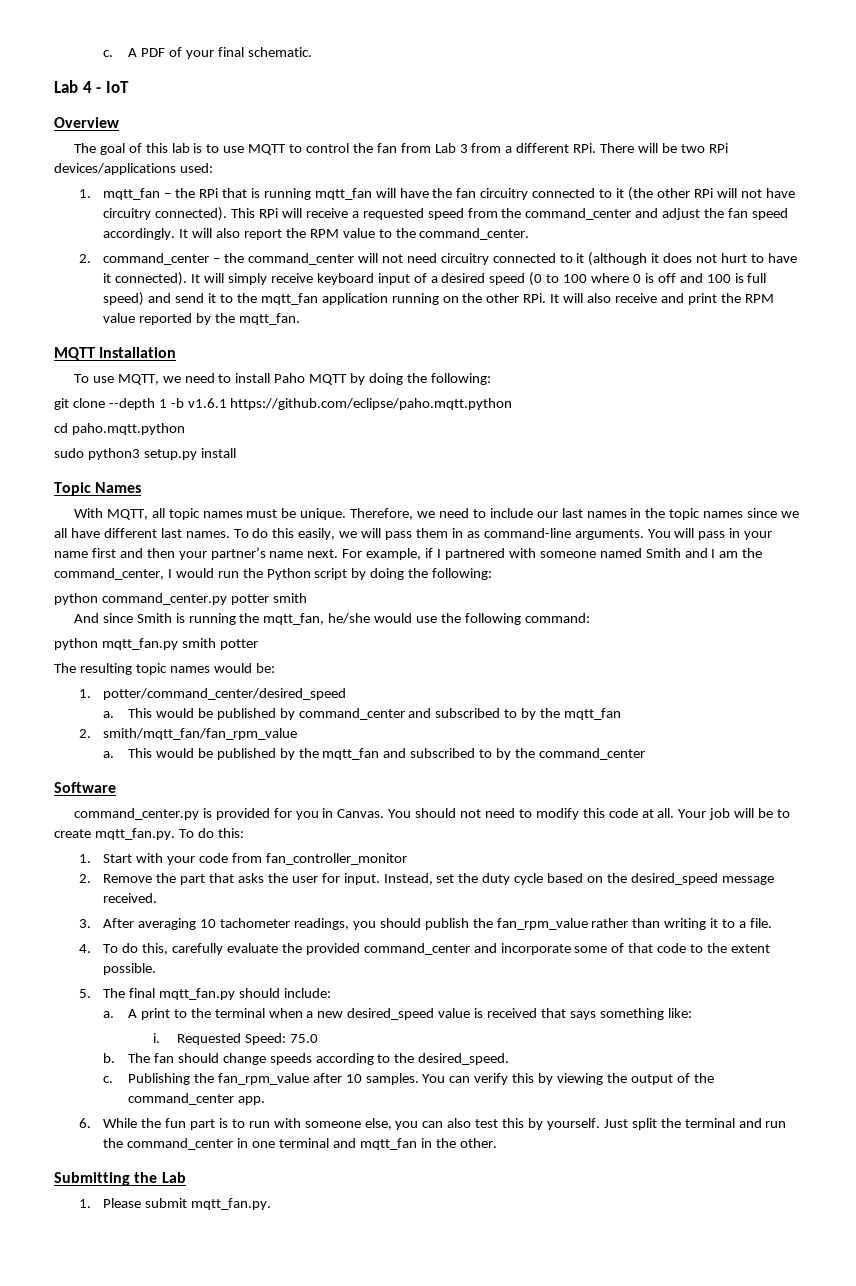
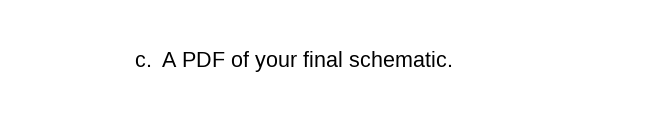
- Lab 4 - IoT
- Overview
- The goal of this lab is to use MQTT to control the fan from Lab 3 from a different RPi. There will be two RPi devices/applications used:
- 1. mqtt_fan – the RPi that is running mqtt_fan will have the fan circuitry connected to it (the other RPi will not have circuitry connected). This RPi will receive a requested speed from the command_center and adjust the fan speed accordingly. It will also report the RPM value to the command_center.
- 2. command_center – the command_center will not need circuitry connected to it (although it does not hurt to have it connected). It will simply receive keyboard input of a desired speed (0 to 100 where 0 is off and 100 is full speed) and send it to the mqtt_fan application running on the other RPi. It will also receive and print the RPM value reported by the mqtt_fan.
- MQTT Installation
- To use MQTT, we need to install Paho MQTT by doing the following:
- git clone --depth 1 -b v1.6.1 https://github.com/eclipse/paho.mqtt.python
- cd paho.mqtt.python
- sudo python3 setup.py install
- Topic Names
- With MQTT, all topic names must be unique. Therefore, we need to include our last names in the topic names since we all have different last names. To do this easily, we will pass them in as command-line arguments. You will pass in your name first and then your partner’s name next. For example, if I partnered with someone named Smith and I am the command_center, I would run the Python script by doing the following:
- python command_center.py potter smith
- And since Smith is running the mqtt_fan, he/she would use the following command:
- python mqtt_fan.py smith potter
- The resulting topic names would be:
- 1. potter/command_center/desired_speed
- a. This would be published by command_center and subscribed to by the mqtt_fan
- 2. smith/mqtt_fan/fan_rpm_value
- a. This would be published by the mqtt_fan and subscribed to by the command_center
- Software
- command_center.py is provided for you in Canvas. You should not need to modify this code at all. Your job will be to create mqtt_fan.py. To do this:
- 1. Start with your code from fan_controller_monitor
- 2. Remove the part that asks the user for input. Instead, set the duty cycle based on the desired_speed message received.
- 3. After averaging 10 tachometer readings, you should publish the fan_rpm_value rather than writing it to a file.
- 4. To do this, carefully evaluate the provided command_center and incorporate some of that code to the extent possible.
- 5. The final mqtt_fan.py should include:
- a. A print to the terminal when a new desired_speed value is received that says something like:
- i. Requested Speed: 75.0
- b. The fan should change speeds according to the desired_speed.
- c. Publishing the fan_rpm_value after 10 samples. You can verify this by viewing the output of the command_center app.
- 6. While the fun part is to run with someone else, you can also test this by yourself. Just split the terminal and run the command_center in one terminal and mqtt_fan in the other.
- Submitting the Lab
- 1. Please submit mqtt_fan.py.

